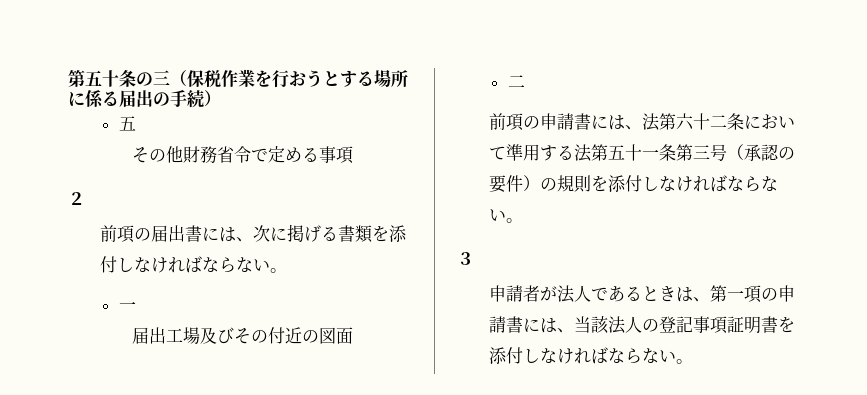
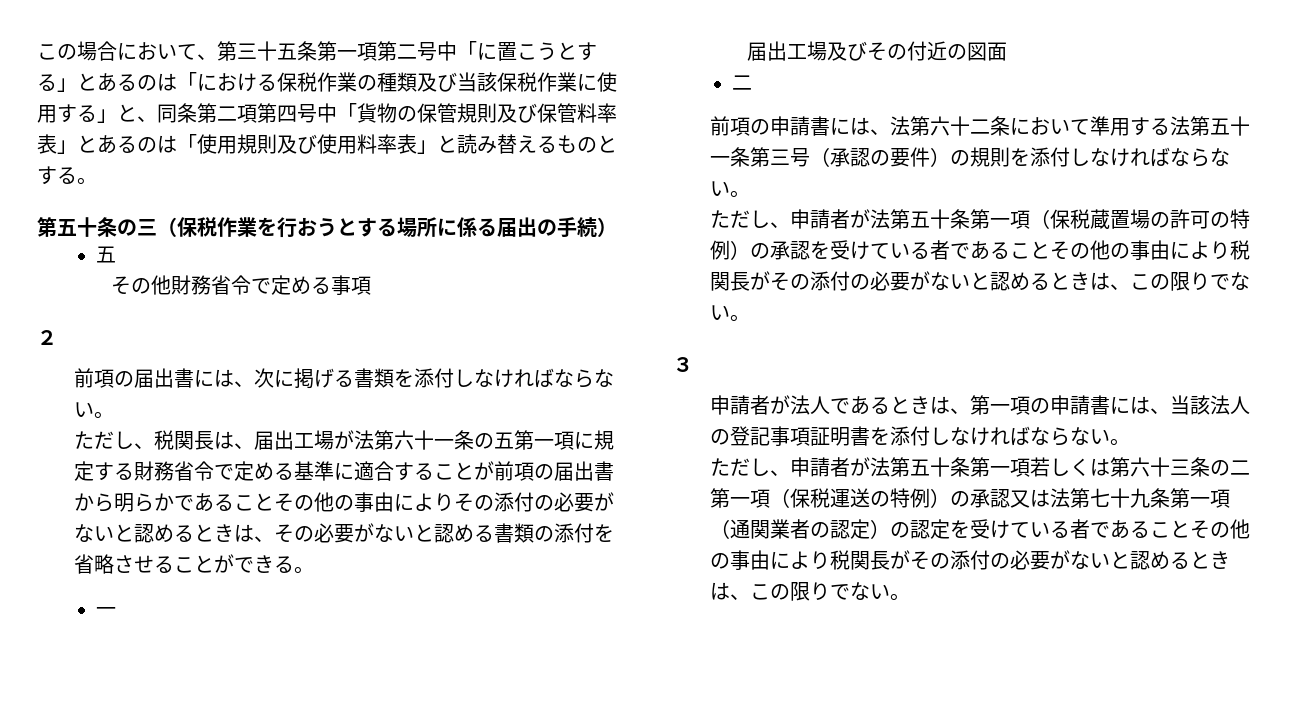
+ この場合において、第三十五条第一項第二号中「に置こうとする」とあるのは「における保税作業の種類及び当該保税作業に使用する」と、同条第二項第四号中「貨物の保管規則及び保管料率表」とあるのは「使用規則及び使用料率表」と読み替えるものとする。
+ ただし、税関長は、届出工場が法第六十一条の五第一項に規定する財務省令で定める基準に適合することが前項の届出書から明らかであることその他の事由によりその添付の必要がないと認めるときは、その必要がないと認める書類の添付を省略させることができる。
+ ただし、申請者が法第五十条第一項（保税蔵置場の許可の特例）の承認を受けている者であることその他の事由により税関長がその添付の必要がないと認めるときは、この限りでない。
+ ただし、申請者が法第五十条第一項若しくは第六十三条の二第一項（保税運送の特例）の承認又は法第七十九条第一項（通関業者の認定）の認定を受けている者であることその他の事由により税関長がその添付の必要がないと認めるときは、この限りでない。

